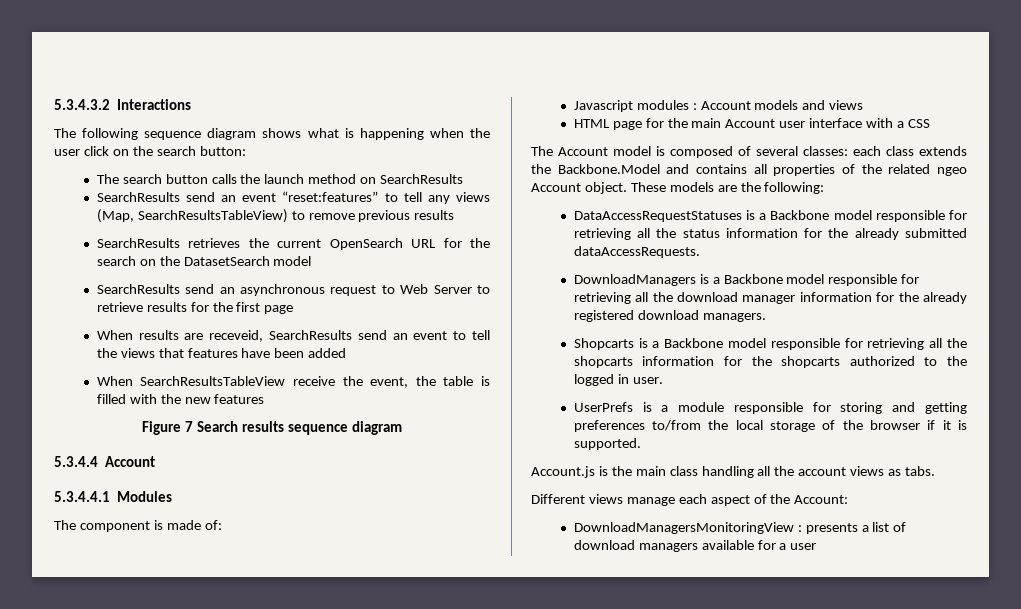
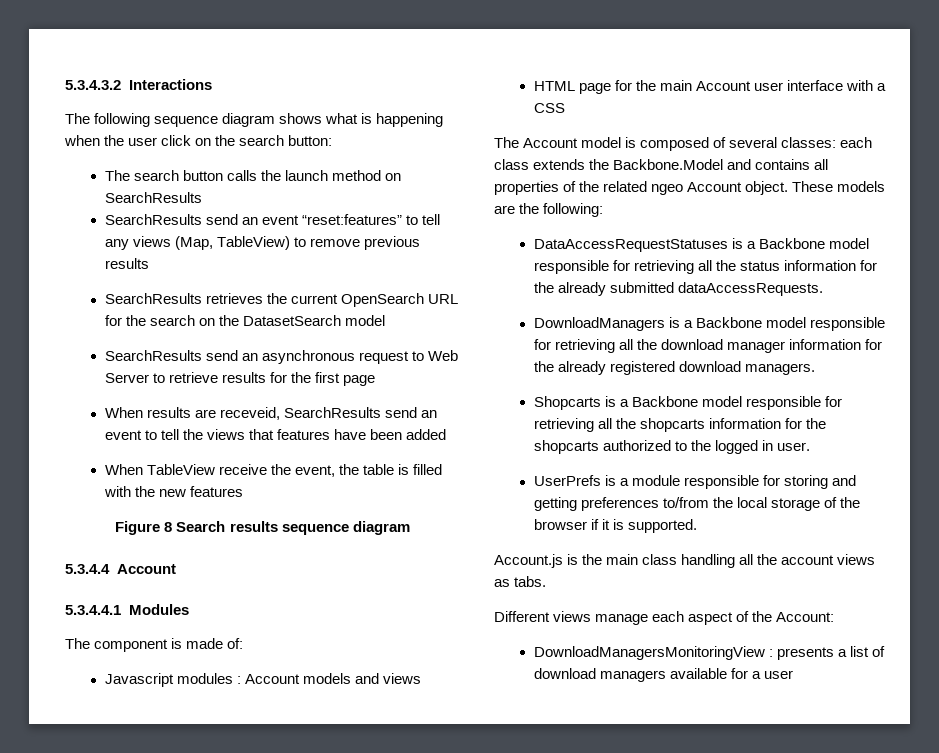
- SearchResults send an event “reset:features” to tell any views (Map, SearchResultsTableView) to remove previous results
+ SearchResults send an event “reset:features” to tell any views (Map, TableView) to remove previous results
- When SearchResultsTableView receive the event, the table is filled with the new features
+ When TableView receive the event, the table is filled with the new features
- Figure 7 Search results sequence diagram
+ Figure 8 Search results sequence diagram

